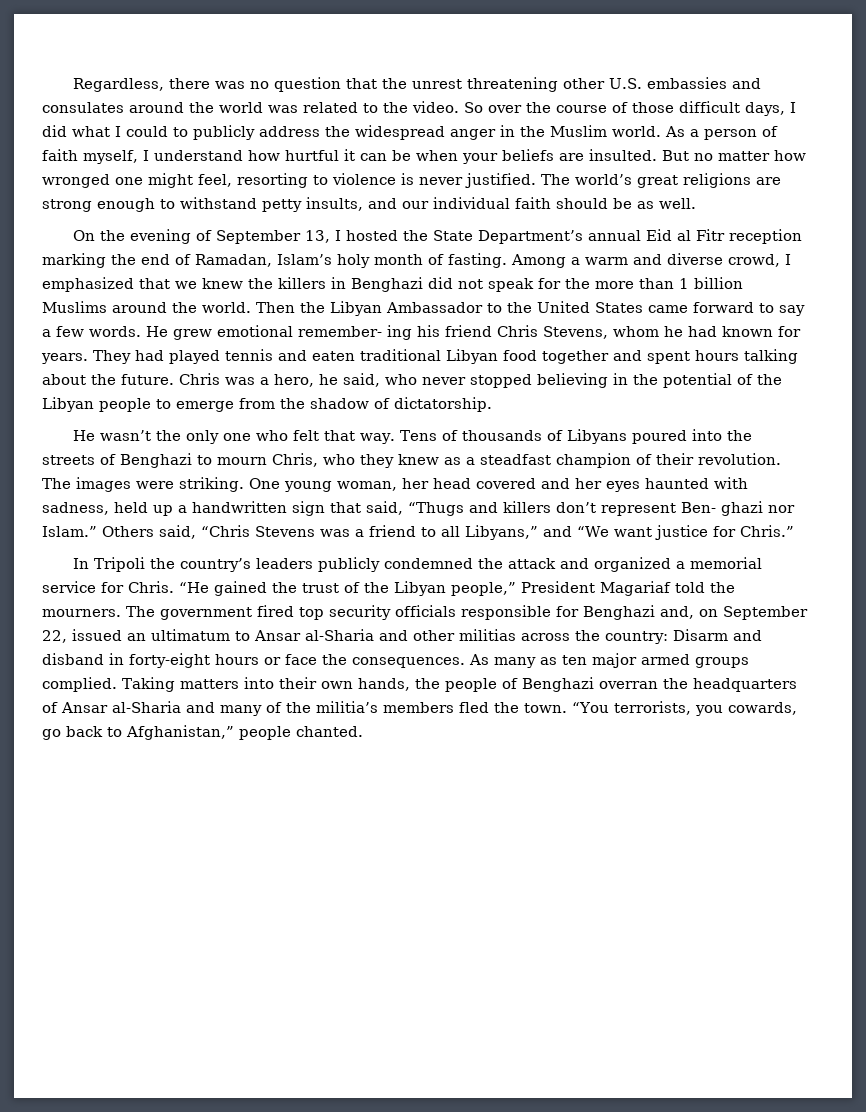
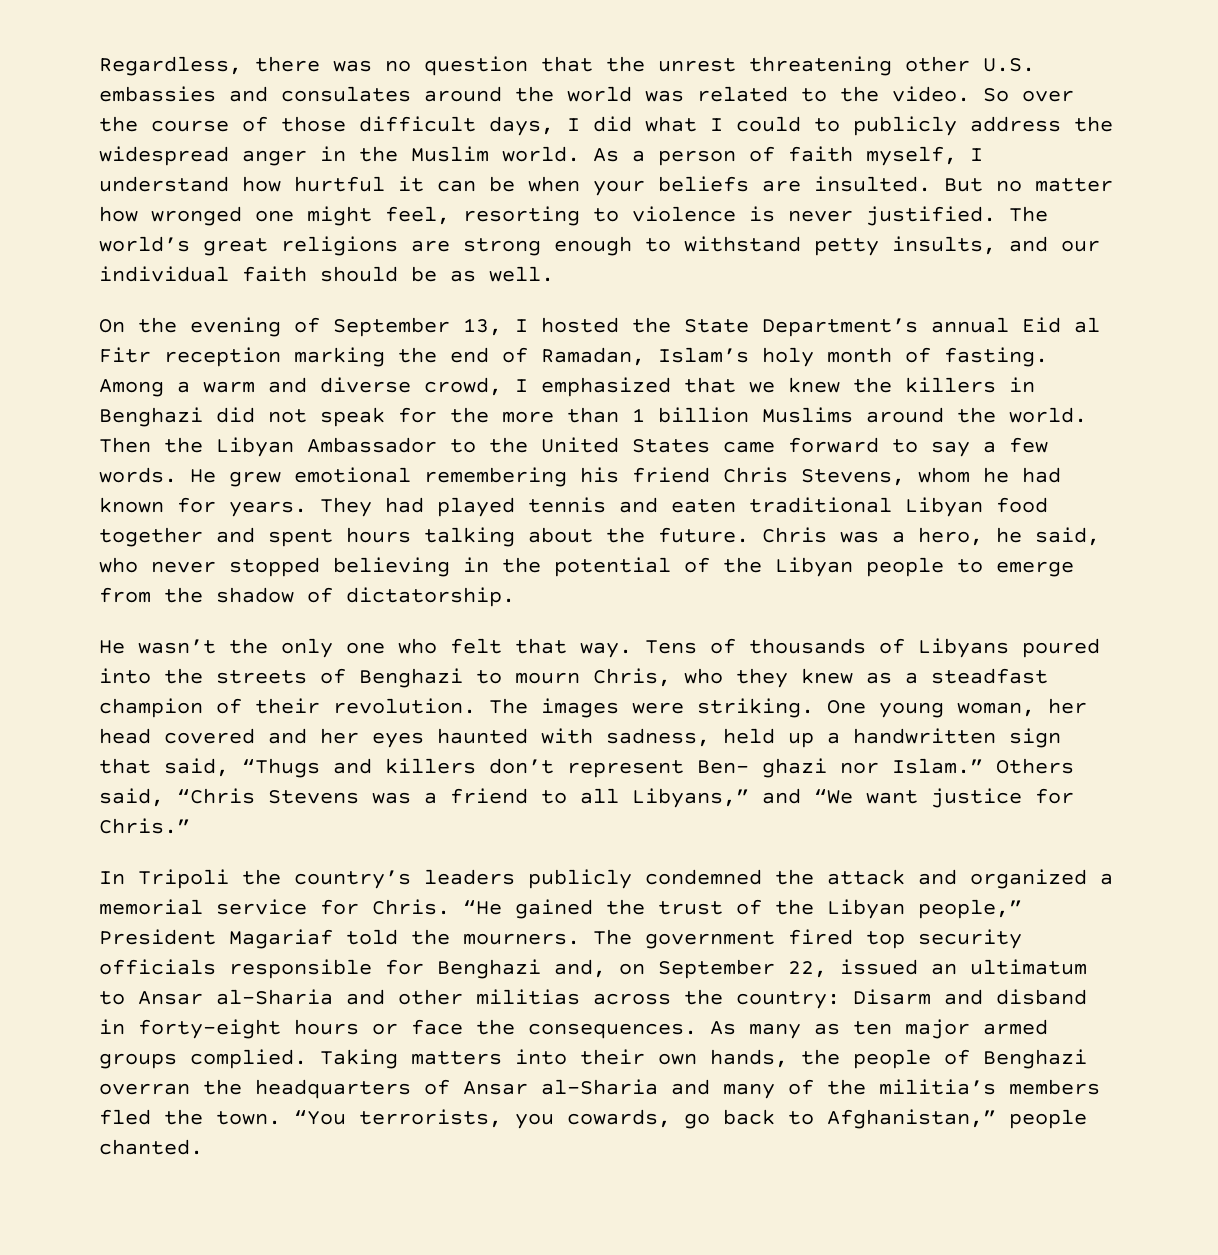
- He grew emotional remember- ing his friend Chris Stevens, whom he had known for years.
+ He grew emotional remembering his friend Chris Stevens, whom he had known for years.

